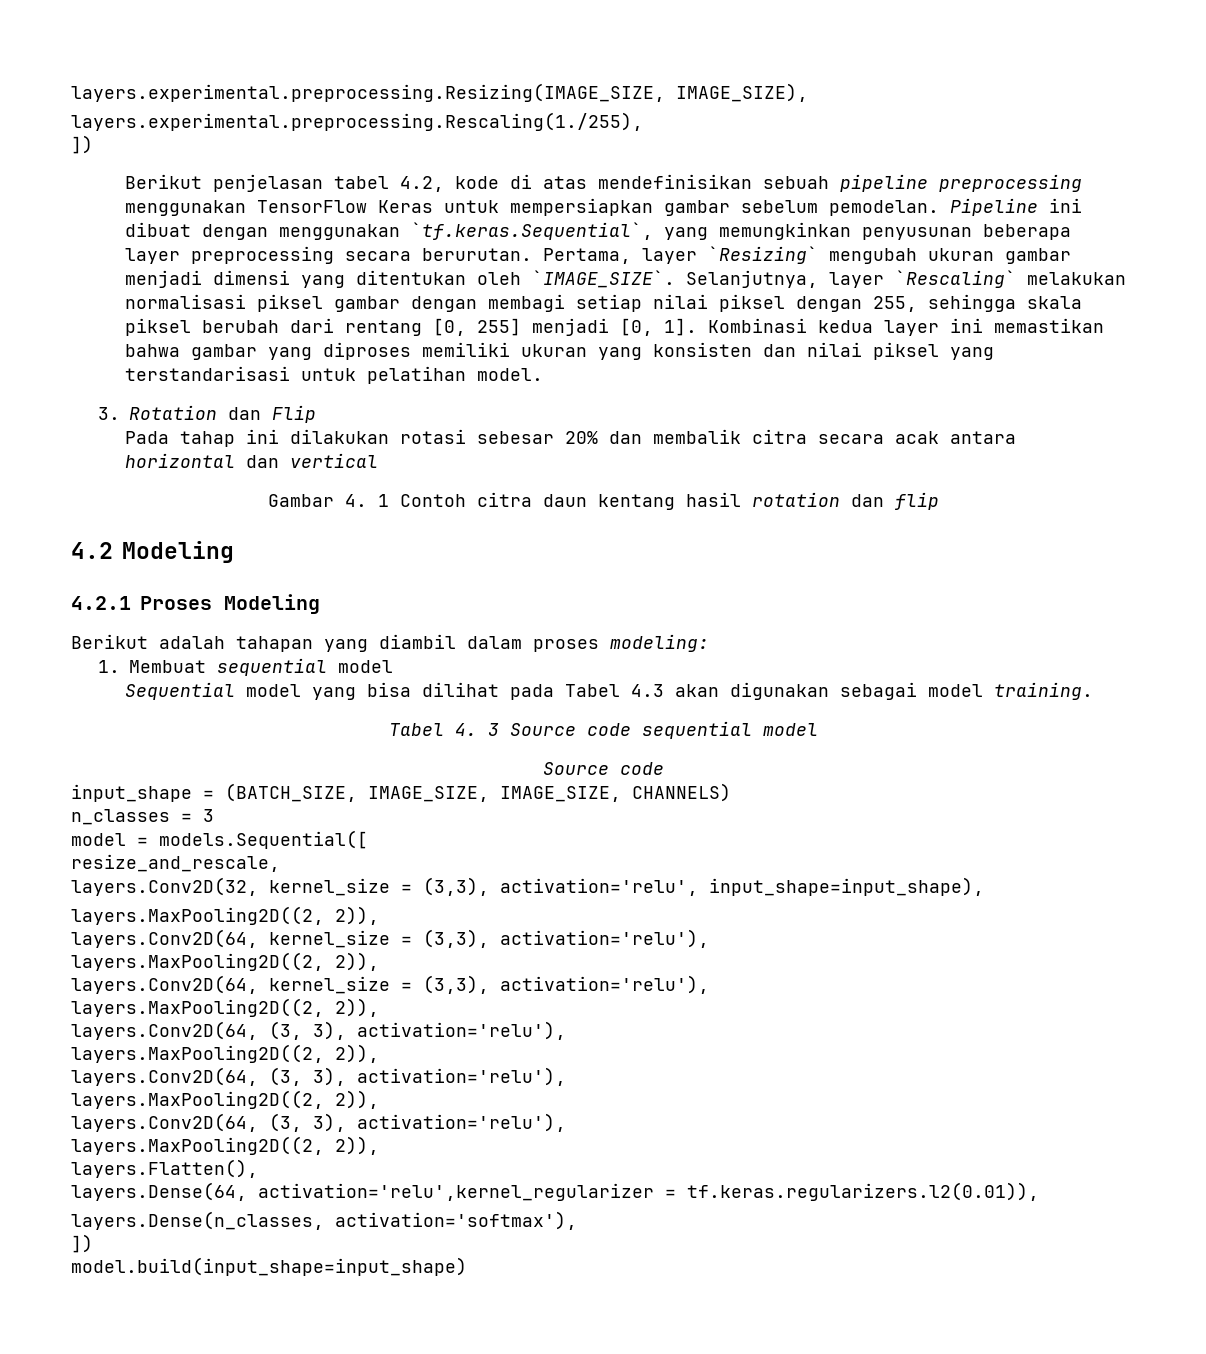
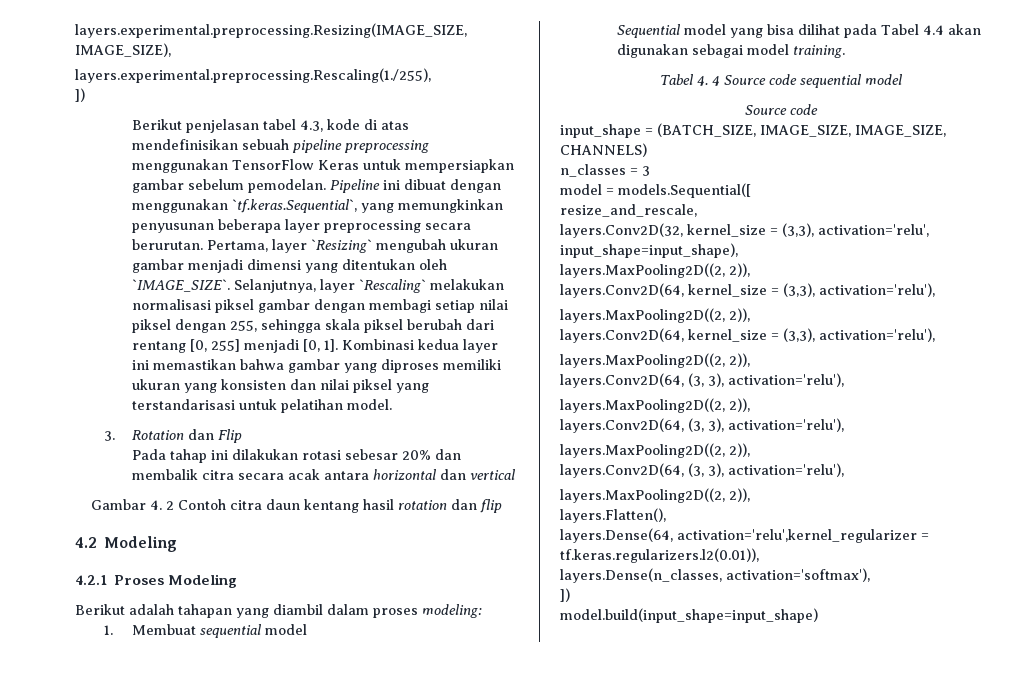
- Berikut penjelasan tabel 4.2, kode di atas mendefinisikan sebuah pipeline preprocessing menggunakan TensorFlow Keras untuk mempersiapkan gambar sebelum pemodelan.
+ Berikut penjelasan tabel 4.3, kode di atas mendefinisikan sebuah pipeline preprocessing menggunakan TensorFlow Keras untuk mempersiapkan gambar sebelum pemodelan.
- Gambar 4. 1 Contoh citra daun kentang hasil rotation dan flip
+ Gambar 4. 2 Contoh citra daun kentang hasil rotation dan flip
- Sequential model yang bisa dilihat pada Tabel 4.3 akan digunakan sebagai model training.
+ Sequential model yang bisa dilihat pada Tabel 4.4 akan digunakan sebagai model training.
- Tabel 4. 3 Source code sequential model
+ Tabel 4. 4 Source code sequential model

